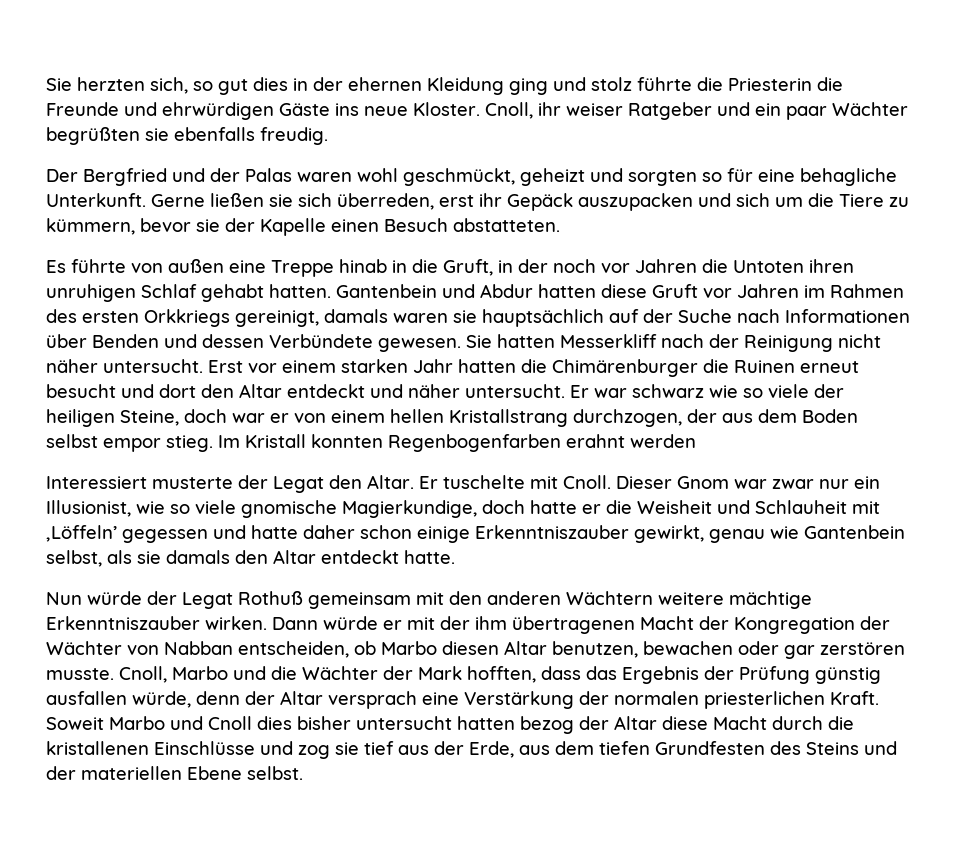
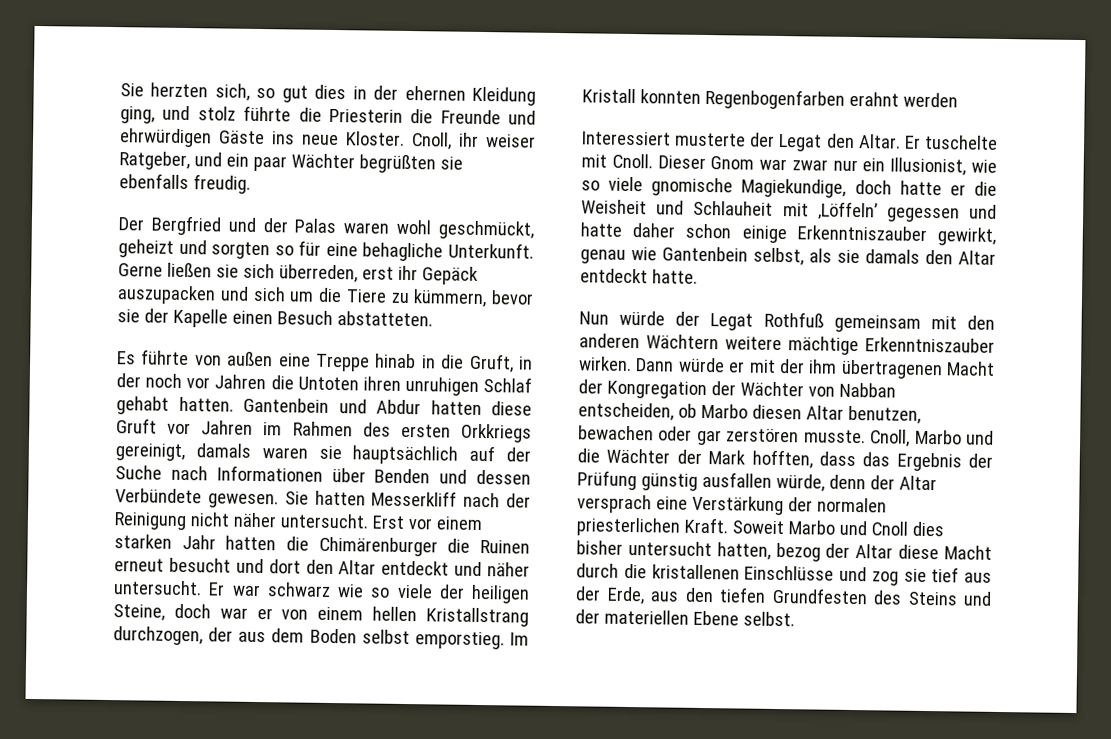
- Sie herzten sich, so gut dies in der ehernen Kleidung ging und stolz führte die Priesterin die Freunde und ehrwürdigen Gäste ins neue Kloster.
+ Sie herzten sich, so gut dies in der ehernen Kleidung ging, und stolz führte die Priesterin die Freunde und ehrwürdigen Gäste ins neue Kloster.
- Cnoll, ihr weiser Ratgeber und ein paar Wächter begrüßten sie ebenfalls freudig.
+ Cnoll, ihr weiser Ratgeber, und ein paar Wächter begrüßten sie ebenfalls freudig.
- Er war schwarz wie so viele der heiligen Steine, doch war er von einem hellen Kristallstrang durchzogen, der aus dem Boden selbst empor stieg.
+ Er war schwarz wie so viele der heiligen Steine, doch war er von einem hellen Kristallstrang durchzogen, der aus dem Boden selbst emporstieg.
- Dieser Gnom war zwar nur ein Illusionist, wie so viele gnomische Magierkundige, doch hatte er die Weisheit und Schlauheit mit ‚Löffeln’ gegessen und hatte daher schon einige Erkenntniszauber gewirkt, genau wie Gantenbein selbst, als sie damals den Altar entdeckt hatte.
+ Dieser Gnom war zwar nur ein Illusionist, wie so viele gnomische Magiekundige, doch hatte er die Weisheit und Schlauheit mit ‚Löffeln’ gegessen und hatte daher schon einige Erkenntniszauber gewirkt, genau wie Gantenbein selbst, als sie damals den Altar entdeckt hatte.
- Nun würde der Legat Rothuß gemeinsam mit den anderen Wächtern weitere mächtige Erkenntniszauber wirken.
+ Nun würde der Legat Rothfuß gemeinsam mit den anderen Wächtern weitere mächtige Erkenntniszauber wirken.
- Soweit Marbo und Cnoll dies bisher untersucht hatten bezog der Altar diese Macht durch die kristallenen Einschlüsse und zog sie tief aus der Erde, aus dem tiefen Grundfesten des Steins und der materiellen Ebene selbst.
+ Soweit Marbo und Cnoll dies bisher untersucht hatten, bezog der Altar diese Macht durch die kristallenen Einschlüsse und zog sie tief aus der Erde, aus den tiefen Grundfesten des Steins und der materiellen Ebene selbst.

